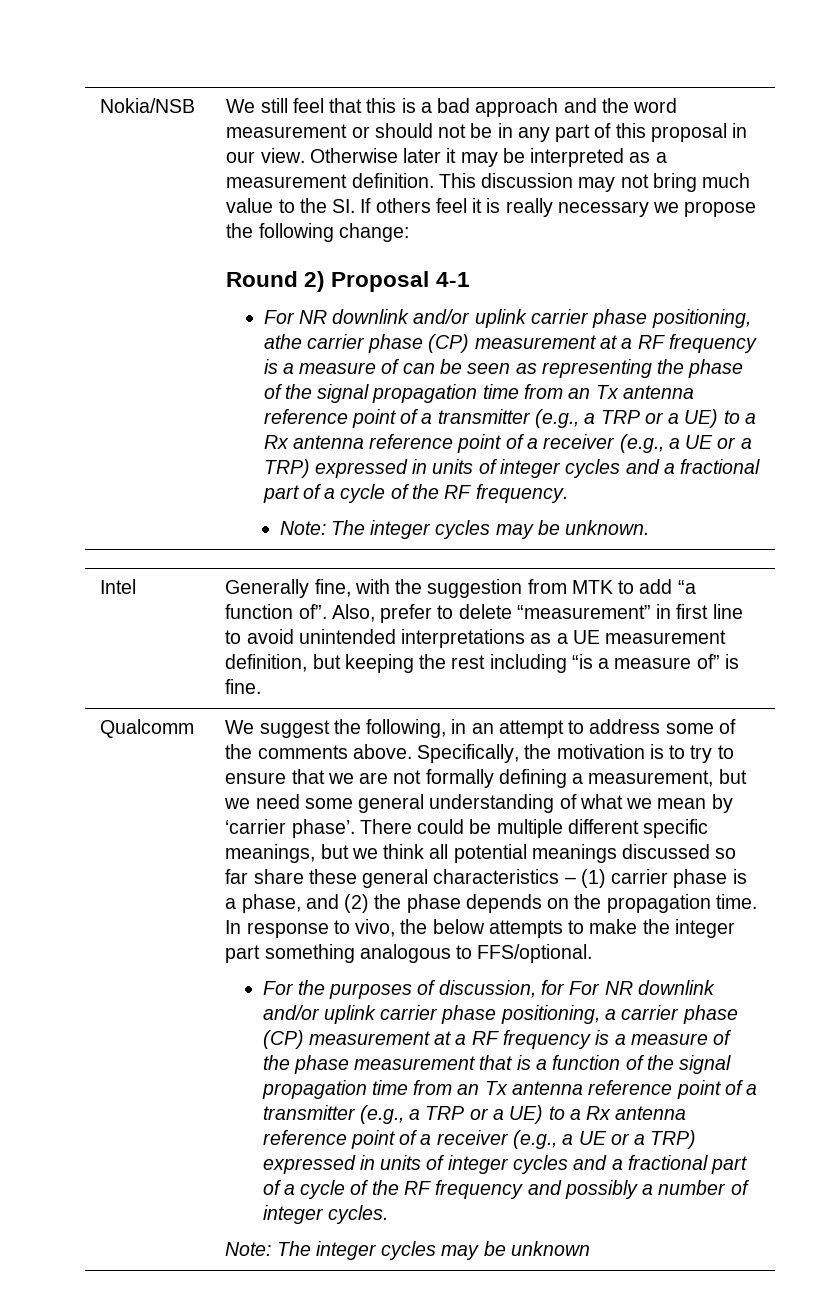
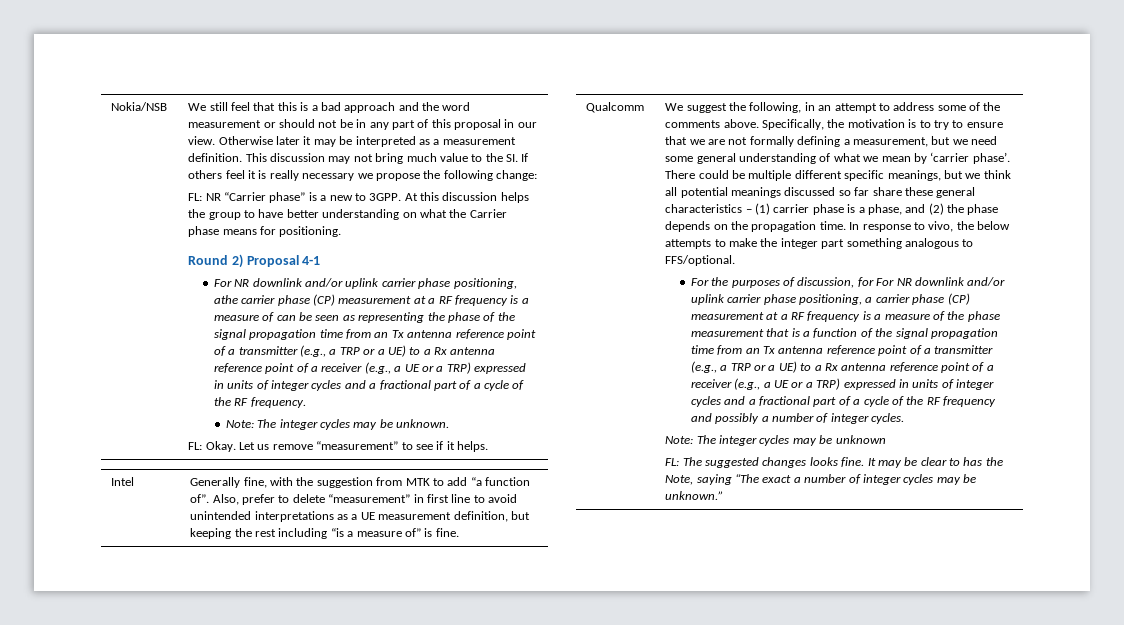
+ FL: NR “Carrier phase” is a new to 3GPP. At this discussion helps the group to have better understanding on what the Carrier phase means for positioning.
+ FL: Okay. Let us remove “measurement” to see if it helps.
+ FL: The suggested changes looks fine. It may be clear to has the Note, saying “The exact a number of integer cycles may be unknown.”

